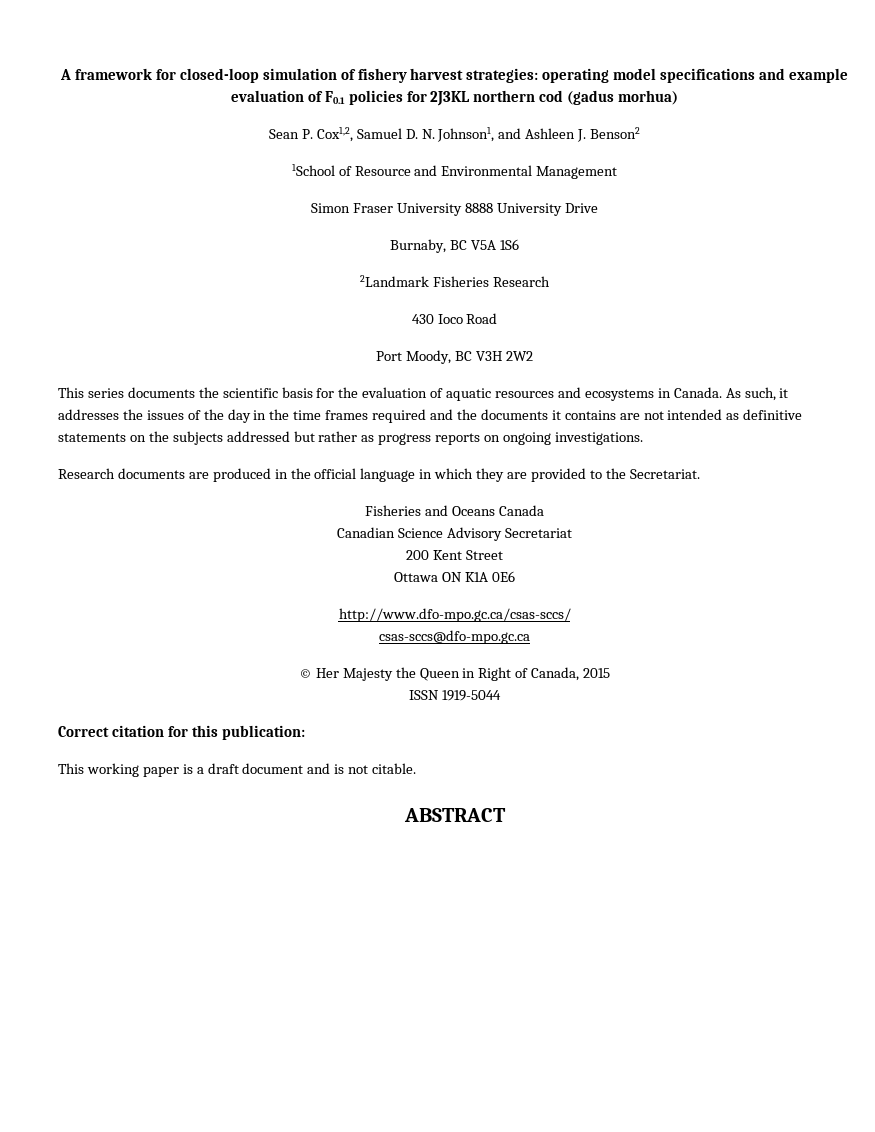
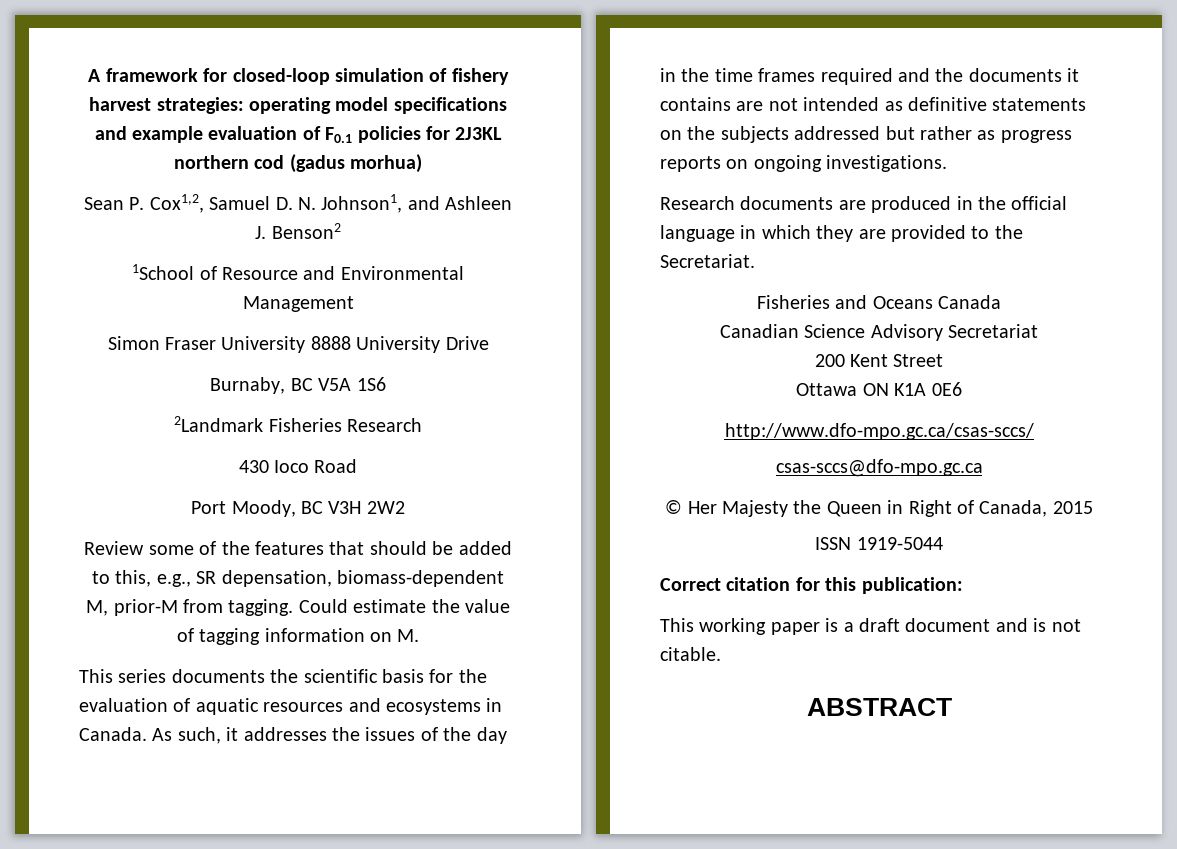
+ Review some of the features that should be added to this, e.g., SR depensation, biomass-dependent M, prior-M from tagging. Could estimate the value of tagging information on M.

